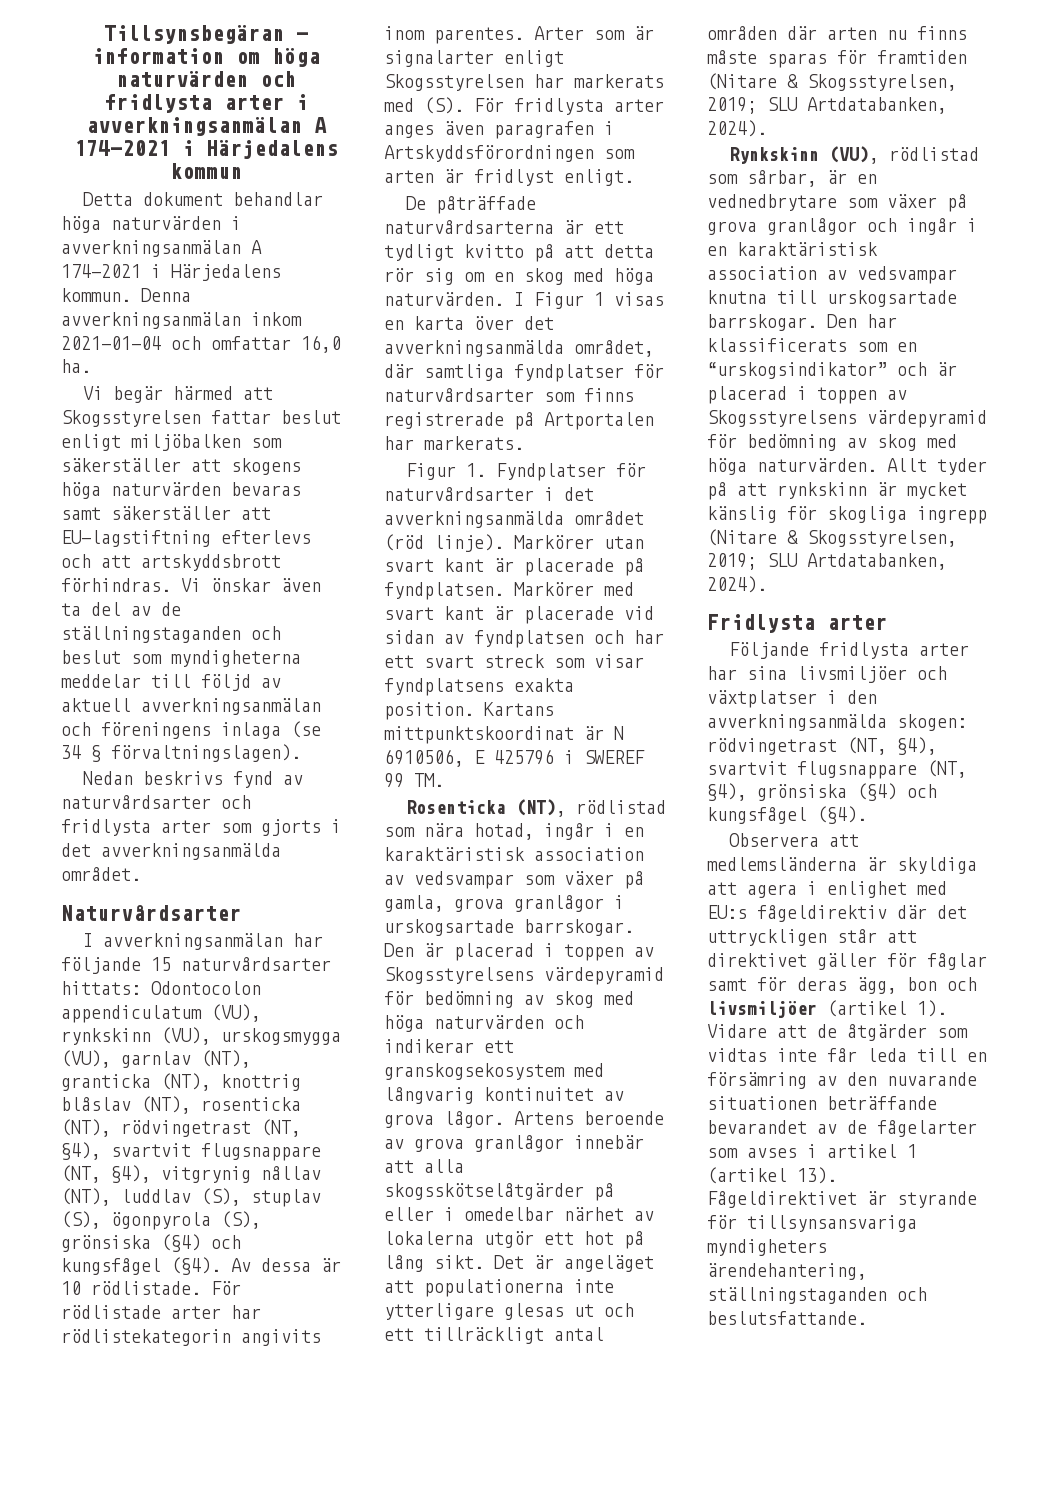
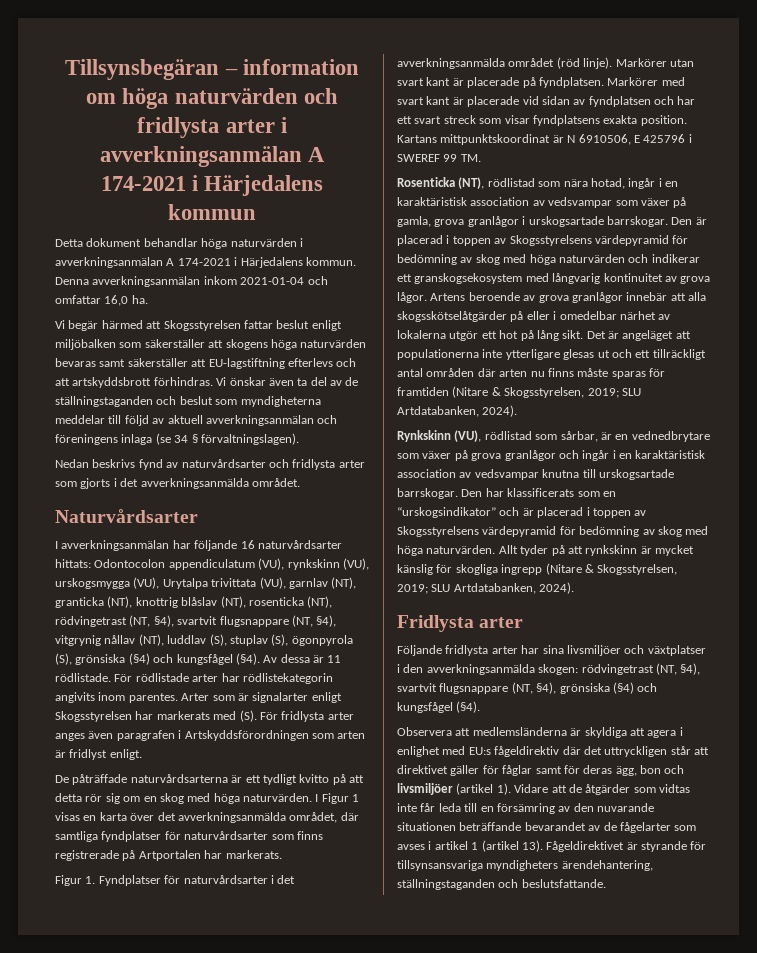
- I avverkningsanmälan har följande 15 naturvårdsarter hittats: Odontocolon appendiculatum (VU), rynkskinn (VU), urskogsmygga (VU), garnlav (NT), granticka (NT), knottrig blåslav (NT), rosenticka (NT), rödvingetrast (NT, §4), svartvit flugsnappare (NT, §4), vitgrynig nållav (NT), luddlav (S), stuplav (S), ögonpyrola (S), grönsiska (§4) och kungsfågel (§4).
+ I avverkningsanmälan har följande 16 naturvårdsarter hittats: Odontocolon appendiculatum (VU), rynkskinn (VU), urskogsmygga (VU), Urytalpa trivittata (VU), garnlav (NT), granticka (NT), knottrig blåslav (NT), rosenticka (NT), rödvingetrast (NT, §4), svartvit flugsnappare (NT, §4), vitgrynig nållav (NT), luddlav (S), stuplav (S), ögonpyrola (S), grönsiska (§4) och kungsfågel (§4).
- Av dessa är 10 rödlistade.
+ Av dessa är 11 rödlistade.

